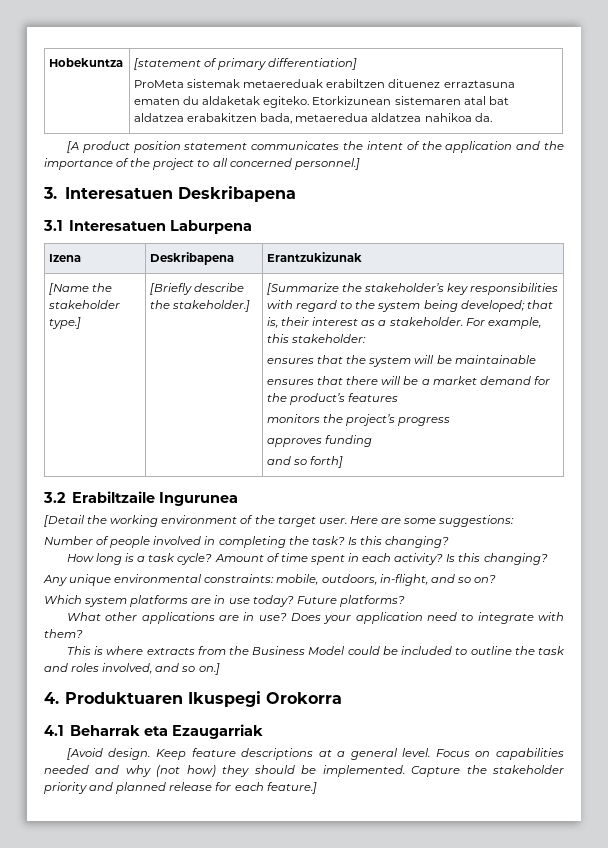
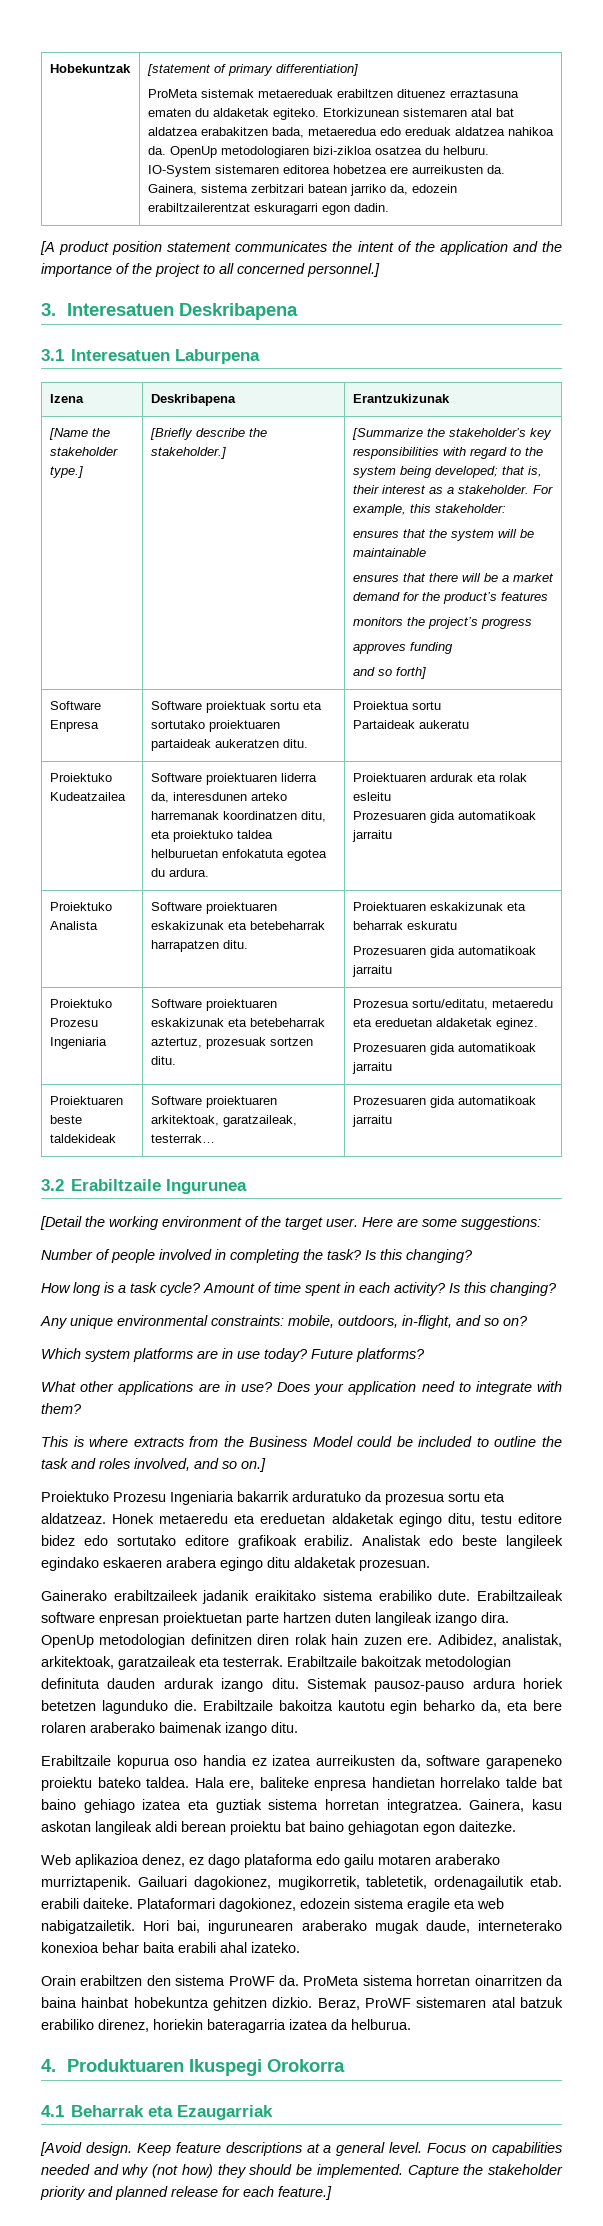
- Hobekuntza
+ Hobekuntzak
- Etorkizunean sistemaren atal bat aldatzea erabakitzen bada, metaeredua aldatzea nahikoa da.
+ Etorkizunean sistemaren atal bat aldatzea erabakitzen bada, metaeredua edo ereduak aldatzea nahikoa da. OpenUp metodologiaren bizi-zikloa osatzea du helburu. IO-System sistemaren editorea hobetzea ere aurreikusten da. Gainera, sistema zerbitzari batean jarriko da, edozein erabiltzailerentzat eskuragarri egon dadin.
+ Software Enpresa | Software proiektuak sortu eta sortutako proiektuaren partaideak aukeratzen ditu. | Proiektua sortu
+ Partaideak aukeratu
+ Proiektuko Kudeatzailea | Software proiektuaren liderra da, interesdunen arteko harremanak koordinatzen ditu, eta proiektuko taldea helburuetan enfokatuta egotea du ardura. | Proiektuaren ardurak eta rolak esleitu
+ Prozesuaren gida automatikoak jarraitu
+ Proiektuko Analista | Software proiektuaren eskakizunak eta betebeharrak harrapatzen ditu. | Proiektuaren eskakizunak eta beharrak eskuratu
+ Prozesuaren gida automatikoak jarraitu
+ Proiektuko Prozesu Ingeniaria | Software proiektuaren eskakizunak eta betebeharrak aztertuz, prozesuak sortzen ditu. | Prozesua sortu/editatu, metaeredu eta ereduetan aldaketak eginez.
+ Prozesuaren gida automatikoak jarraitu
+ Proiektuaren beste taldekideak | Software proiektuaren arkitektoak, garatzaileak, testerrak… | Prozesuaren gida automatikoak jarraitu
+ Proiektuko Prozesu Ingeniaria bakarrik arduratuko da prozesua sortu eta aldatzeaz. Honek metaeredu eta ereduetan aldaketak egingo ditu, testu editore bidez edo sortutako editore grafikoak erabiliz. Analistak edo beste langileek egindako eskaeren arabera egingo ditu aldaketak prozesuan.
+ Gainerako erabiltzaileek jadanik eraikitako sistema erabiliko dute. Erabiltzaileak software enpresan proiektuetan parte hartzen duten langileak izango dira. OpenUp metodologian definitzen diren rolak hain zuzen ere. Adibidez, analistak, arkitektoak, garatzaileak eta testerrak. Erabiltzaile bakoitzak metodologian definituta dauden ardurak izango ditu. Sistemak pausoz-pauso ardura horiek betetzen lagunduko die. Erabiltzaile bakoitza kautotu egin beharko da, eta bere rolaren araberako baimenak izango ditu.
+ Erabiltzaile kopurua oso handia ez izatea aurreikusten da, software garapeneko proiektu bateko taldea. Hala ere, baliteke enpresa handietan horrelako talde bat baino gehiago izatea eta guztiak sistema horretan integratzea. Gainera, kasu askotan langileak aldi berean proiektu bat baino gehiagotan egon daitezke.
+ Web aplikazioa denez, ez dago plataforma edo gailu motaren araberako murriztapenik. Gailuari dagokionez, mugikorretik, tabletetik, ordenagailutik etab. erabili daiteke. Plataformari dagokionez, edozein sistema eragile eta web nabigatzailetik. Hori bai, ingurunearen araberako mugak daude, interneterako konexioa behar baita erabili ahal izateko.
+ Orain erabiltzen den sistema ProWF da. ProMeta sistema horretan oinarritzen da baina hainbat hobekuntza gehitzen dizkio. Beraz, ProWF sistemaren atal batzuk erabiliko direnez, horiekin bateragarria izatea da helburua.

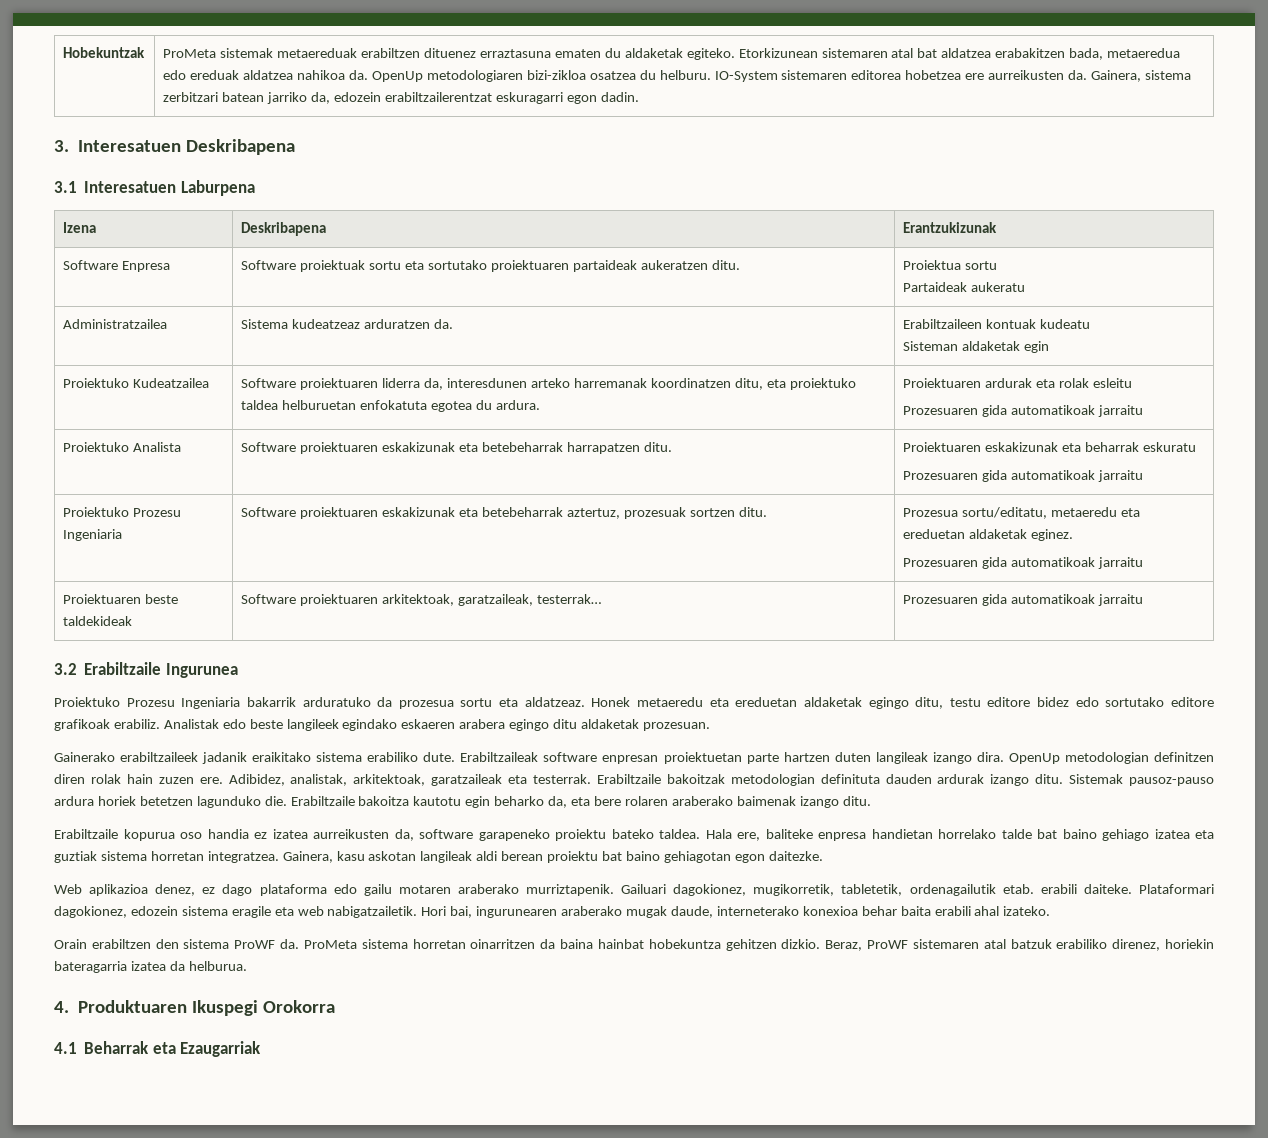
- [statement of primary differentiation]
- [A product position statement communicates the intent of the application and the importance of the project to all concerned personnel.]
- [Name the stakeholder type.] | [Briefly describe the stakeholder.] | [Summarize the stakeholder’s key responsibilities with regard to the system being developed; that is, their interest as a stakeholder. For example, this stakeholder:
- ensures that the system will be maintainable
- ensures that there will be a market demand for the product’s features
- monitors the project’s progress
- approves funding
- and so forth]
+ Administratzailea | Sistema kudeatzeaz arduratzen da. | Erabiltzaileen kontuak kudeatu
+ Sisteman aldaketak egin
- [Detail the working environment of the target user. Here are some suggestions:
- Number of people involved in completing the task? Is this changing?
- How long is a task cycle? Amount of time spent in each activity? Is this changing?
- Any unique environmental constraints: mobile, outdoors, in-flight, and so on?
- Which system platforms are in use today? Future platforms?
- What other applications are in use? Does your application need to integrate with them?
- This is where extracts from the Business Model could be included to outline the task and roles involved, and so on.]
- [Avoid design. Keep feature descriptions at a general level. Focus on capabilities needed and why (not how) they should be implemented. Capture the stakeholder priority and planned release for each feature.]

